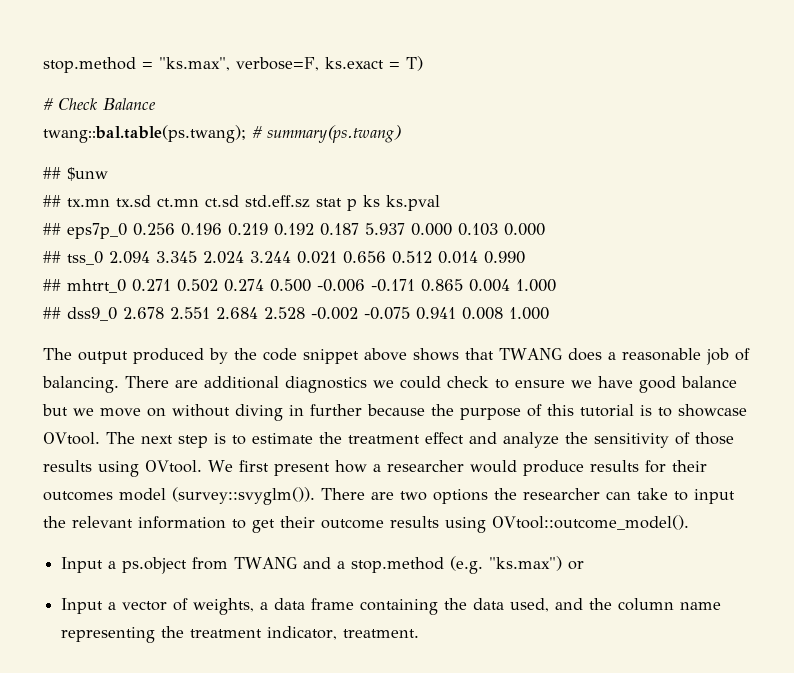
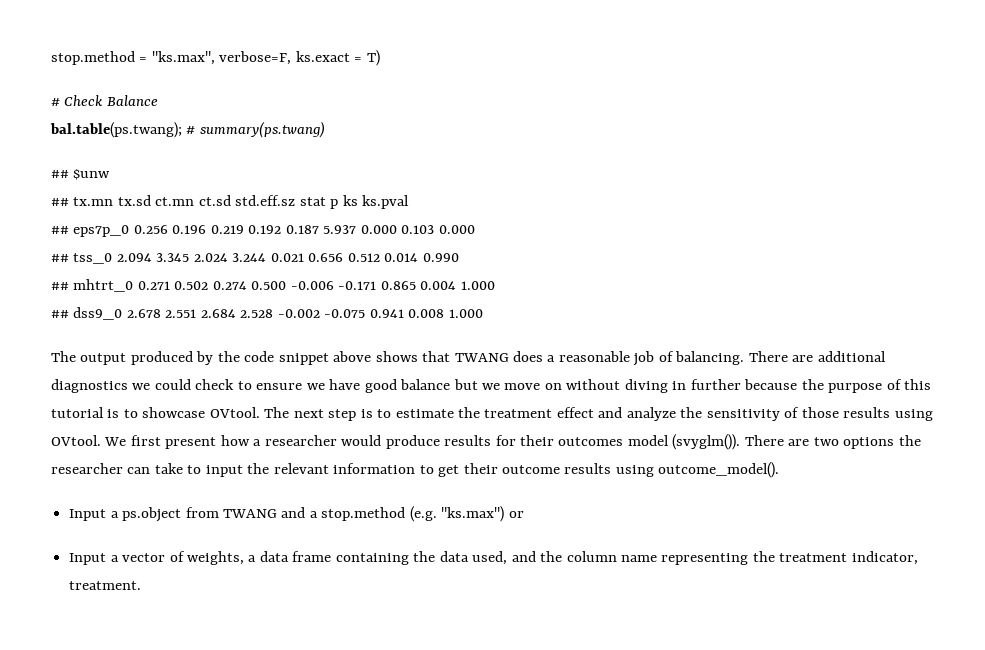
- twang::bal.table(ps.twang); # summary(ps.twang)
+ bal.table(ps.twang); # summary(ps.twang)
- We first present how a researcher would produce results for their outcomes model (survey::svyglm()).
+ We first present how a researcher would produce results for their outcomes model (svyglm()).
- There are two options the researcher can take to input the relevant information to get their outcome results using OVtool::outcome_model().
+ There are two options the researcher can take to input the relevant information to get their outcome results using outcome_model().

